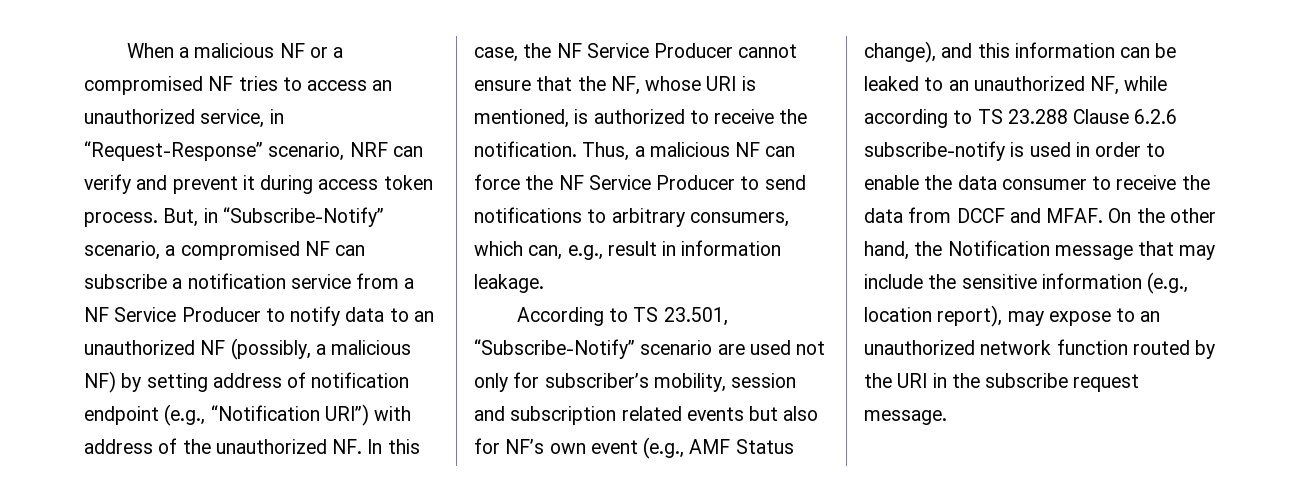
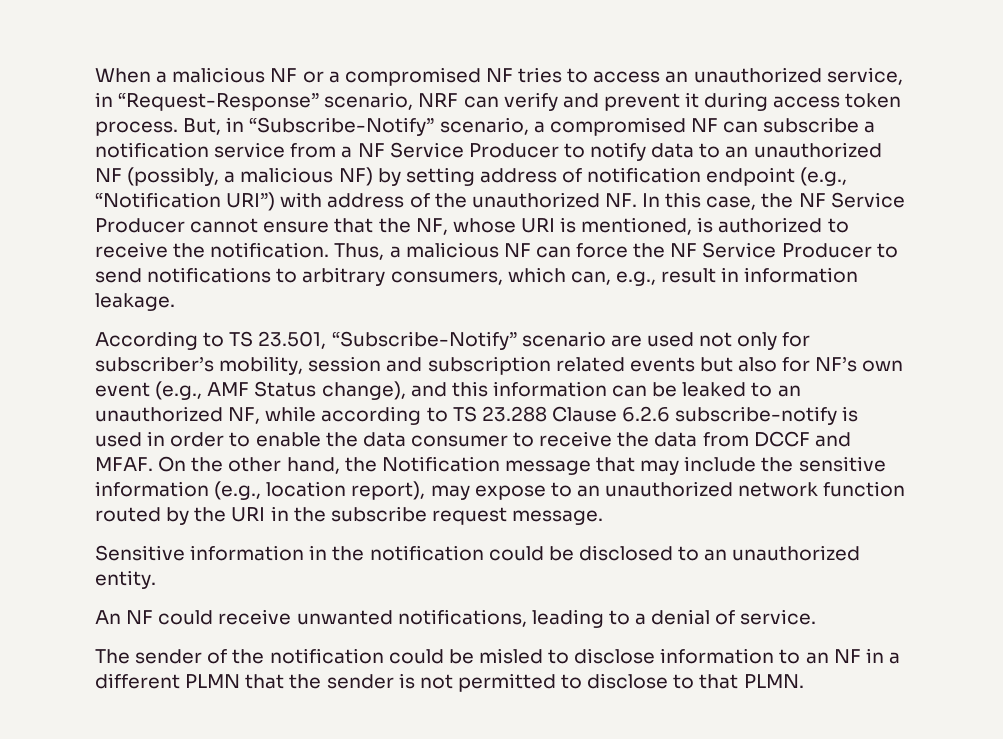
+ Sensitive information in the notification could be disclosed to an unauthorized entity.
+ An NF could receive unwanted notifications, leading to a denial of service.
+ The sender of the notification could be misled to disclose information to an NF in a different PLMN that the sender is not permitted to disclose to that PLMN.

